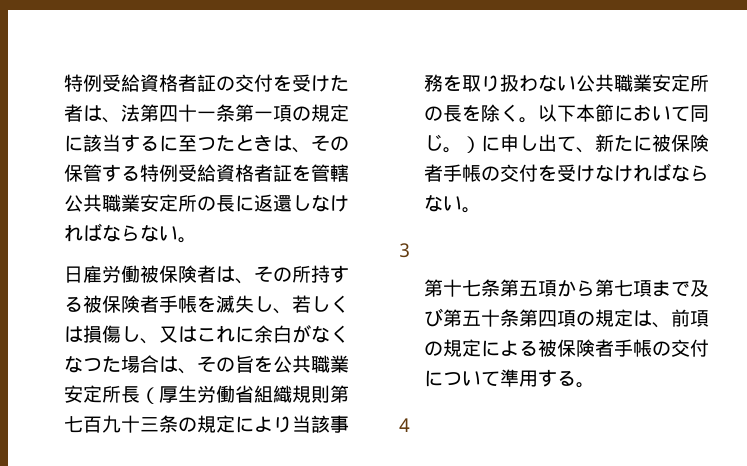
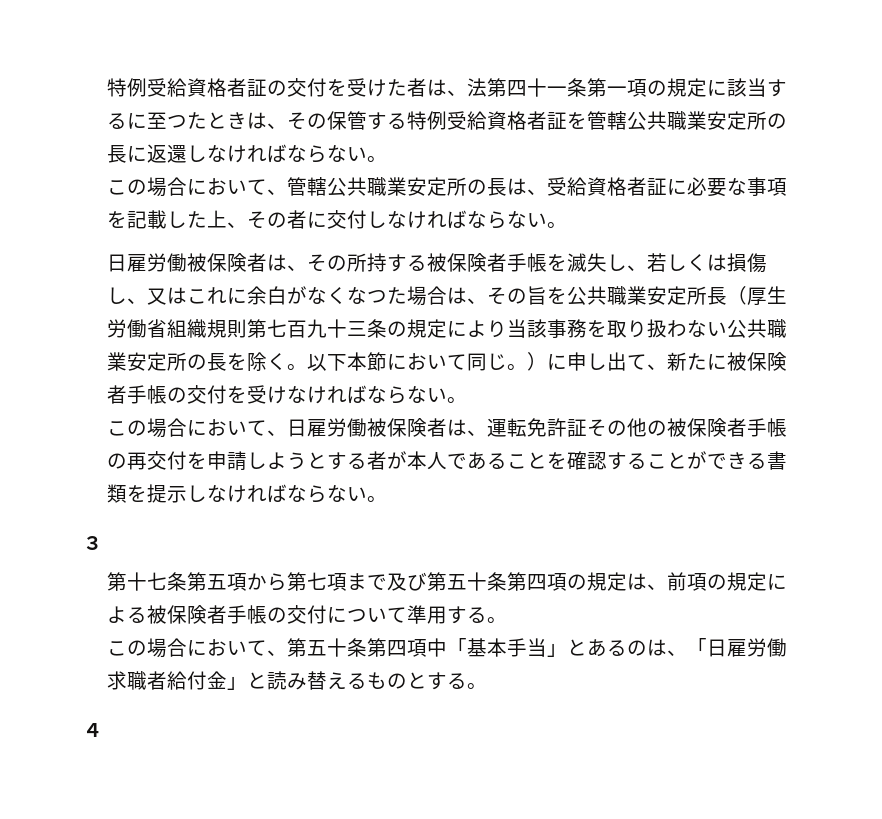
+ この場合において、管轄公共職業安定所の長は、受給資格者証に必要な事項を記載した上、その者に交付しなければならない。
+ この場合において、日雇労働被保険者は、運転免許証その他の被保険者手帳の再交付を申請しようとする者が本人であることを確認することができる書類を提示しなければならない。
+ この場合において、第五十条第四項中「基本手当」とあるのは、「日雇労働求職者給付金」と読み替えるものとする。

